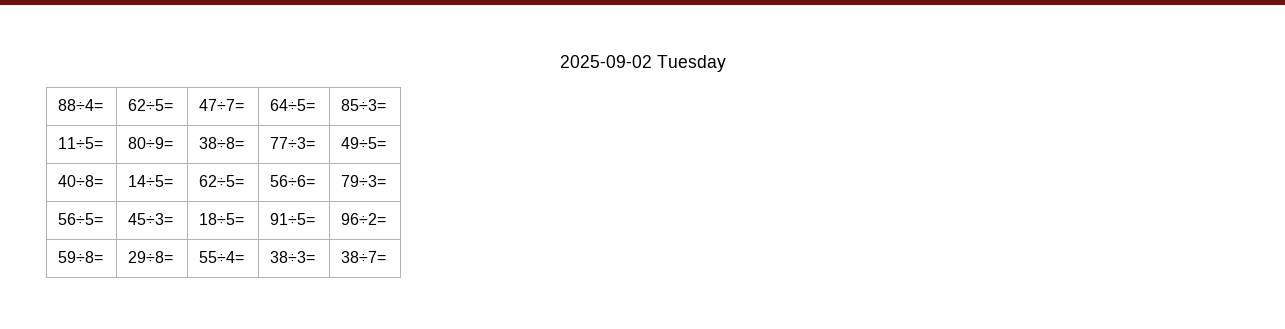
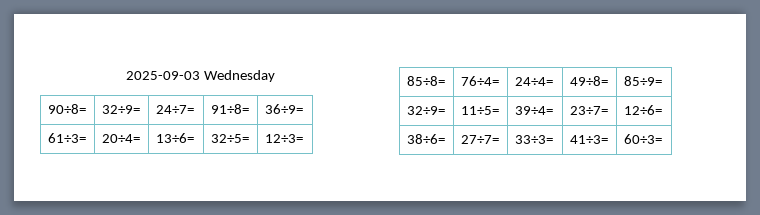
- 2025-09-02 Tuesday
- 88÷4= | 62÷5= | 47÷7= | 64÷5= | 85÷3=
- 11÷5= | 80÷9= | 38÷8= | 77÷3= | 49÷5=
- 40÷8= | 14÷5= | 62÷5= | 56÷6= | 79÷3=
- 56÷5= | 45÷3= | 18÷5= | 91÷5= | 96÷2=
- 59÷8= | 29÷8= | 55÷4= | 38÷3= | 38÷7=
+ 2025-09-03 Wednesday
+ 90÷8= | 32÷9= | 24÷7= | 91÷8= | 36÷9=
+ 61÷3= | 20÷4= | 13÷6= | 32÷5= | 12÷3=
+ 85÷8= | 76÷4= | 24÷4= | 49÷8= | 85÷9=
+ 32÷9= | 11÷5= | 39÷4= | 23÷7= | 12÷6=
+ 38÷6= | 27÷7= | 33÷3= | 41÷3= | 60÷3=

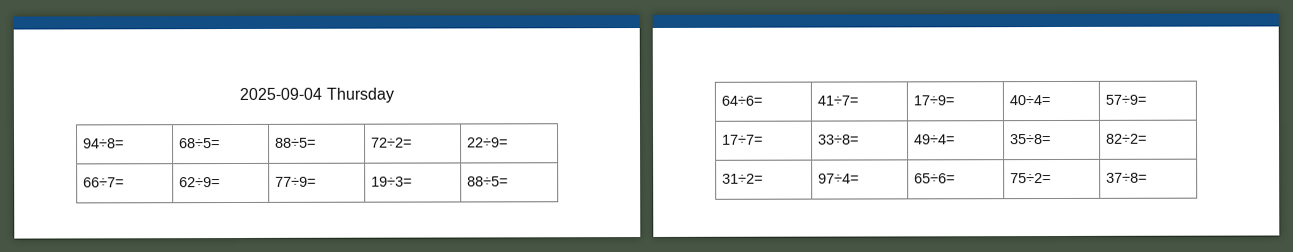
- 2025-09-03 Wednesday
- 90÷8= | 32÷9= | 24÷7= | 91÷8= | 36÷9=
- 61÷3= | 20÷4= | 13÷6= | 32÷5= | 12÷3=
- 85÷8= | 76÷4= | 24÷4= | 49÷8= | 85÷9=
- 32÷9= | 11÷5= | 39÷4= | 23÷7= | 12÷6=
- 38÷6= | 27÷7= | 33÷3= | 41÷3= | 60÷3=
+ 2025-09-04 Thursday
+ 94÷8= | 68÷5= | 88÷5= | 72÷2= | 22÷9=
+ 66÷7= | 62÷9= | 77÷9= | 19÷3= | 88÷5=
+ 64÷6= | 41÷7= | 17÷9= | 40÷4= | 57÷9=
+ 17÷7= | 33÷8= | 49÷4= | 35÷8= | 82÷2=
+ 31÷2= | 97÷4= | 65÷6= | 75÷2= | 37÷8=

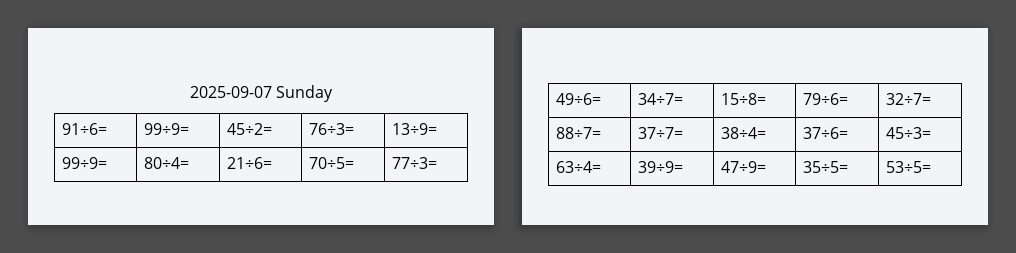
- 2025-09-04 Thursday
- 94÷8= | 68÷5= | 88÷5= | 72÷2= | 22÷9=
- 66÷7= | 62÷9= | 77÷9= | 19÷3= | 88÷5=
- 64÷6= | 41÷7= | 17÷9= | 40÷4= | 57÷9=
- 17÷7= | 33÷8= | 49÷4= | 35÷8= | 82÷2=
- 31÷2= | 97÷4= | 65÷6= | 75÷2= | 37÷8=
+ 2025-09-07 Sunday
+ 91÷6= | 99÷9= | 45÷2= | 76÷3= | 13÷9=
+ 99÷9= | 80÷4= | 21÷6= | 70÷5= | 77÷3=
+ 49÷6= | 34÷7= | 15÷8= | 79÷6= | 32÷7=
+ 88÷7= | 37÷7= | 38÷4= | 37÷6= | 45÷3=
+ 63÷4= | 39÷9= | 47÷9= | 35÷5= | 53÷5=

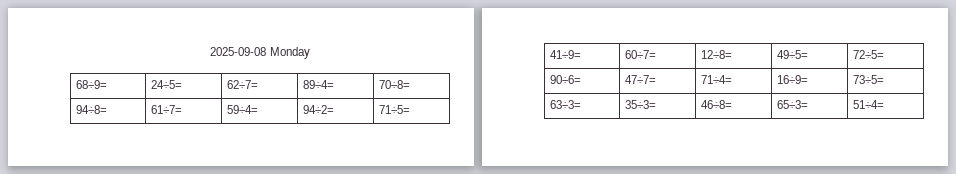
- 2025-09-07 Sunday
- 91÷6= | 99÷9= | 45÷2= | 76÷3= | 13÷9=
- 99÷9= | 80÷4= | 21÷6= | 70÷5= | 77÷3=
- 49÷6= | 34÷7= | 15÷8= | 79÷6= | 32÷7=
- 88÷7= | 37÷7= | 38÷4= | 37÷6= | 45÷3=
- 63÷4= | 39÷9= | 47÷9= | 35÷5= | 53÷5=
+ 2025-09-08 Monday
+ 68÷9= | 24÷5= | 62÷7= | 89÷4= | 70÷8=
+ 94÷8= | 61÷7= | 59÷4= | 94÷2= | 71÷5=
+ 41÷9= | 60÷7= | 12÷8= | 49÷5= | 72÷5=
+ 90÷6= | 47÷7= | 71÷4= | 16÷9= | 73÷5=
+ 63÷3= | 35÷3= | 46÷8= | 65÷3= | 51÷4=

